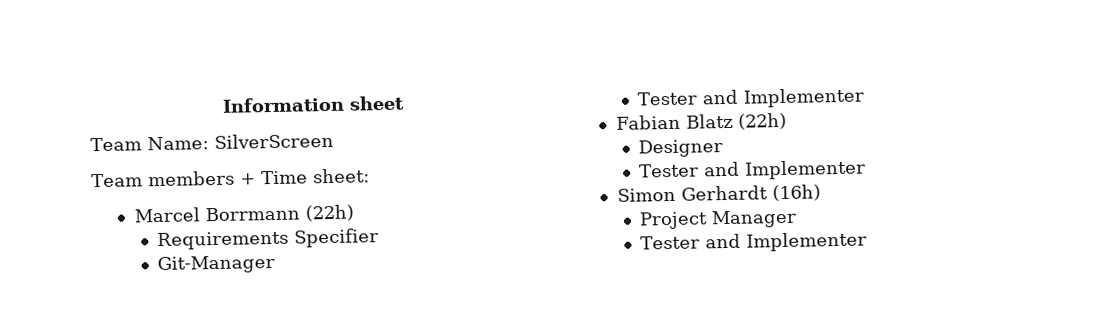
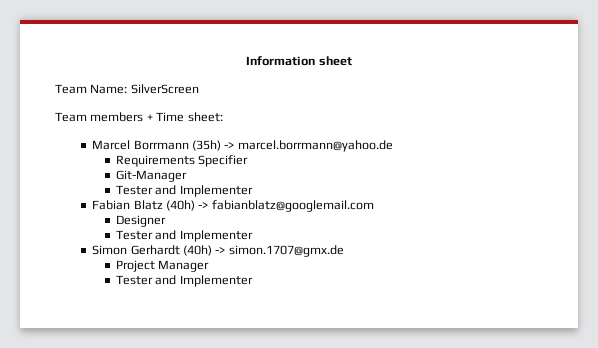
- Marcel Borrmann (22h)
+ Marcel Borrmann (35h) -> marcel.borrmann@yahoo.de
- Fabian Blatz (22h)
+ Fabian Blatz (40h) -> fabianblatz@googlemail.com
- Simon Gerhardt (16h)
+ Simon Gerhardt (40h) -> simon.1707@gmx.de

